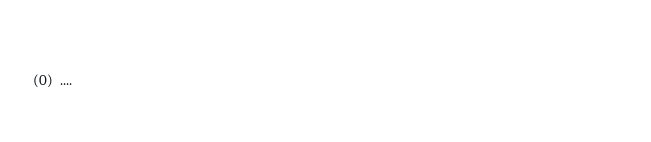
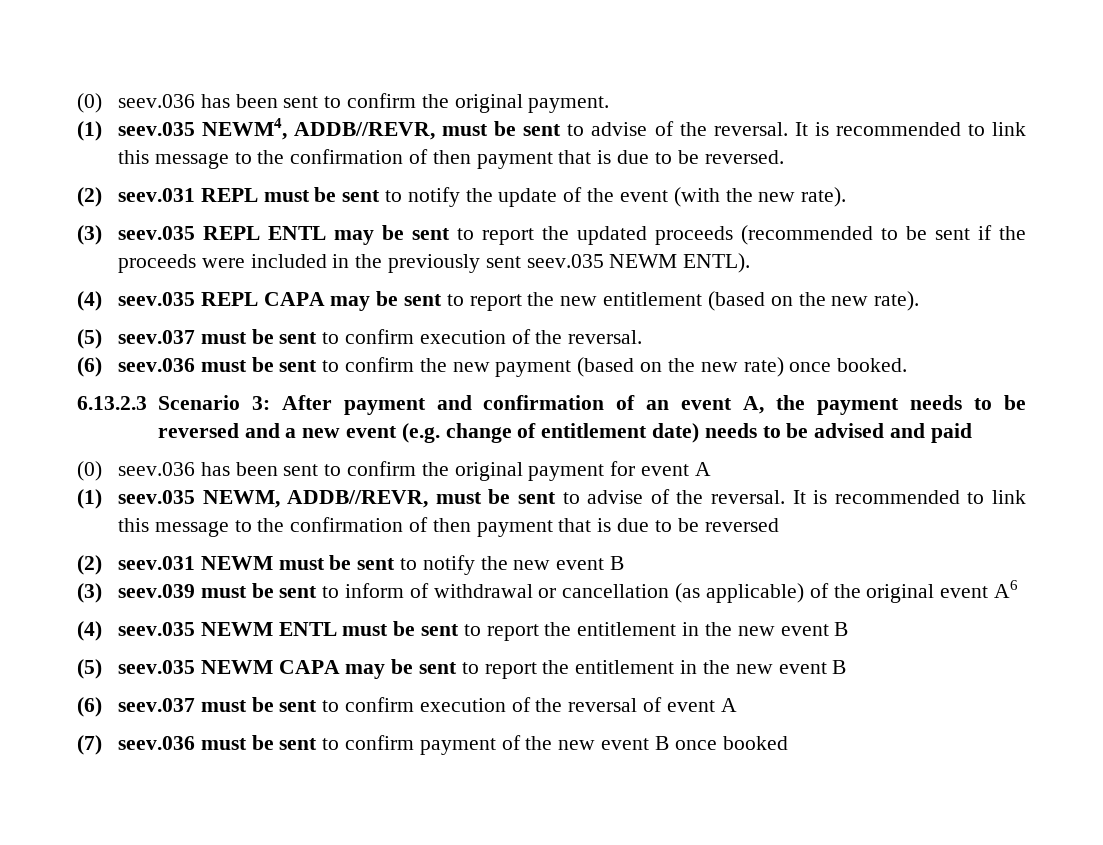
- (0) ....
+ (0) seev.036 has been sent to confirm the original payment.
+ (1) seev.035 NEWM4, ADDB//REVR, must be sent to advise of the reversal. It is recommended to link this message to the confirmation of then payment that is due to be reversed.
+ (2) seev.031 REPL must be sent to notify the update of the event (with the new rate).
+ (3) seev.035 REPL ENTL may be sent to report the updated proceeds (recommended to be sent if the proceeds were included in the previously sent seev.035 NEWM ENTL).
+ (4) seev.035 REPL CAPA may be sent to report the new entitlement (based on the new rate).
+ (5) seev.037 must be sent to confirm execution of the reversal.
+ (6) seev.036 must be sent to confirm the new payment (based on the new rate) once booked.
+ 6.13.2.3 Scenario 3: After payment and confirmation of an event A, the payment needs to be reversed and a new event (e.g. change of entitlement date) needs to be advised and paid
+ (0) seev.036 has been sent to confirm the original payment for event A
+ (1) seev.035 NEWM, ADDB//REVR, must be sent to advise of the reversal. It is recommended to link this message to the confirmation of then payment that is due to be reversed
+ (2) seev.031 NEWM must be sent to notify the new event B
+ (3) seev.039 must be sent to inform of withdrawal or cancellation (as applicable) of the original event A6
+ (4) seev.035 NEWM ENTL must be sent to report the entitlement in the new event B
+ (5) seev.035 NEWM CAPA may be sent to report the entitlement in the new event B
+ (6) seev.037 must be sent to confirm execution of the reversal of event A
+ (7) seev.036 must be sent to confirm payment of the new event B once booked

